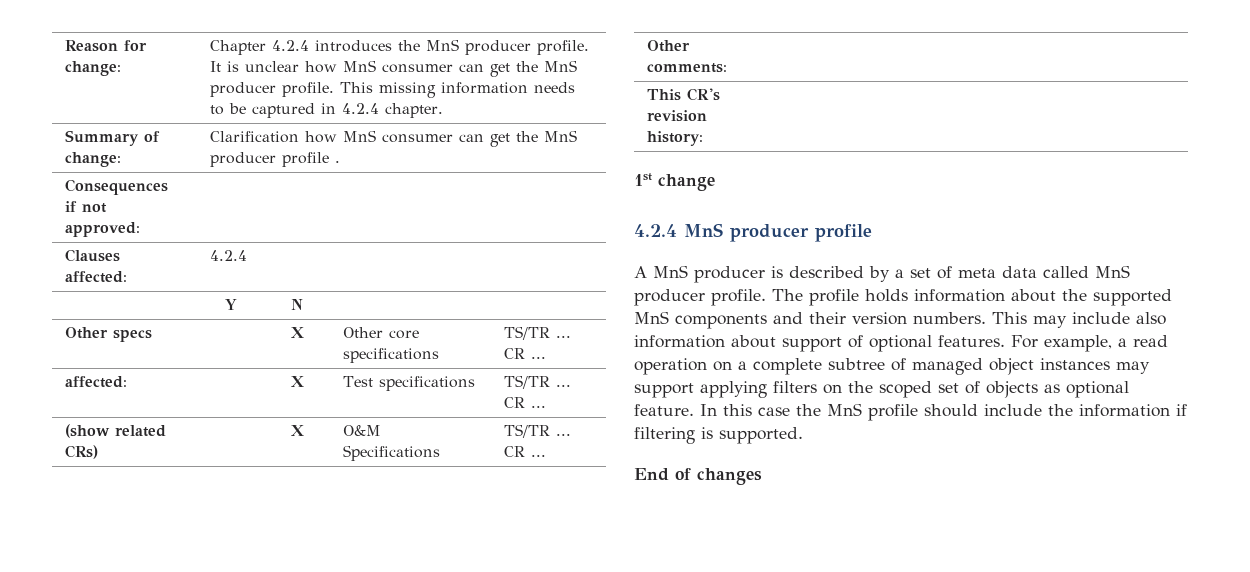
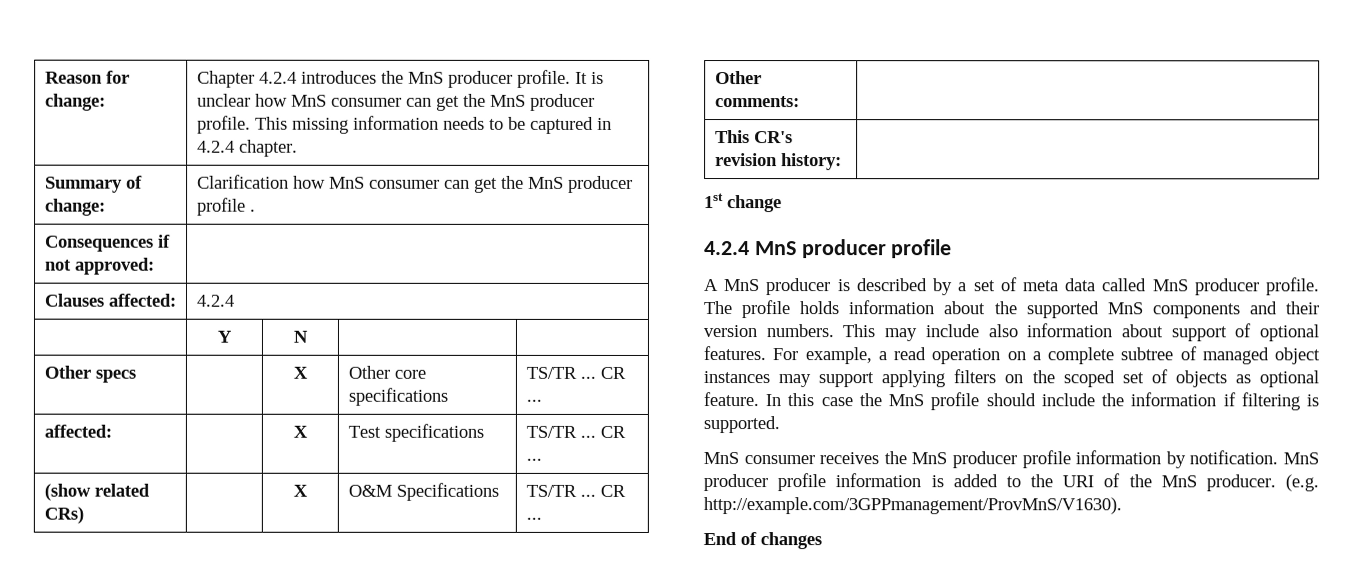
+ MnS consumer receives the MnS producer profile information by notification. MnS producer profile information is added to the URI of the MnS producer. (e.g. http://example.com/3GPPmanagement/ProvMnS/V1630).

